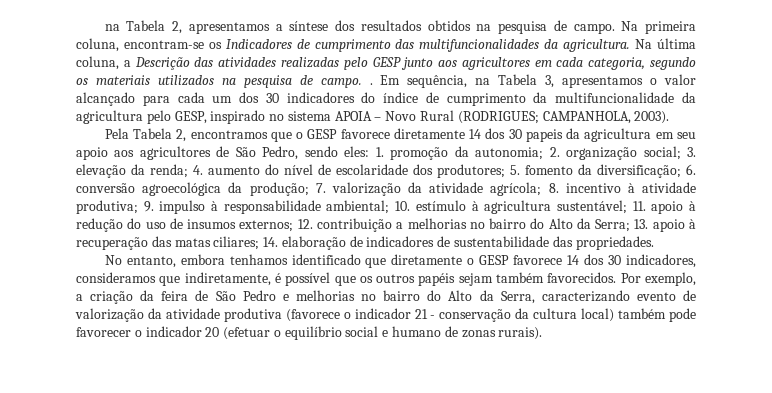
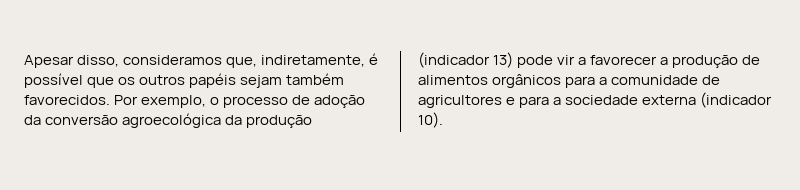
- na Tabela 2, apresentamos a síntese dos resultados obtidos na pesquisa de campo. Na primeira coluna, encontram-se os Indicadores de cumprimento das multifuncionalidades da agricultura. Na última coluna, a Descrição das atividades realizadas pelo GESP junto aos agricultores em cada categoria, segundo os materiais utilizados na pesquisa de campo. . Em sequência, na Tabela 3, apresentamos o valor alcançado para cada um dos 30 indicadores do índice de cumprimento da multifuncionalidade da agricultura pelo GESP, inspirado no sistema APOIA – Novo Rural (RODRIGUES; CAMPANHOLA, 2003).
- Pela Tabela 2, encontramos que o GESP favorece diretamente 14 dos 30 papeis da agricultura em seu apoio aos agricultores de São Pedro, sendo eles: 1. promoção da autonomia; 2. organização social; 3. elevação da renda; 4. aumento do nível de escolaridade dos produtores; 5. fomento da diversificação; 6. conversão agroecológica da produção; 7. valorização da atividade agrícola; 8. incentivo à atividade produtiva; 9. impulso à responsabilidade ambiental; 10. estímulo à agricultura sustentável; 11. apoio à redução do uso de insumos externos; 12. contribuição a melhorias no bairro do Alto da Serra; 13. apoio à recuperação das matas ciliares; 14. elaboração de indicadores de sustentabilidade das propriedades.
- No entanto, embora tenhamos identificado que diretamente o GESP favorece 14 dos 30 indicadores, consideramos que indiretamente, é possível que os outros papéis sejam também favorecidos.
+ Apesar disso, consideramos que, indiretamente, é possível que os outros papéis sejam também favorecidos.
- Por exemplo, a criação da feira de São Pedro e melhorias no bairro do Alto da Serra, caracterizando evento de valorização da atividade produtiva (favorece o indicador 21 - conservação da cultura local) também pode favorecer o indicador 20 (efetuar o equilíbrio social e humano de zonas rurais).
+ Por exemplo, o processo de adoção da conversão agroecológica da produção (indicador 13) pode vir a favorecer a produção de alimentos orgânicos para a comunidade de agricultores e para a sociedade externa (indicador 10).

